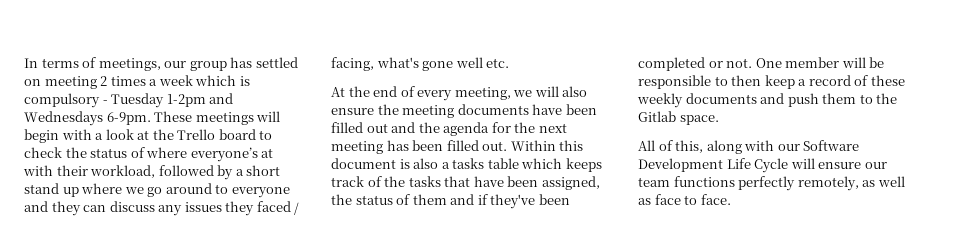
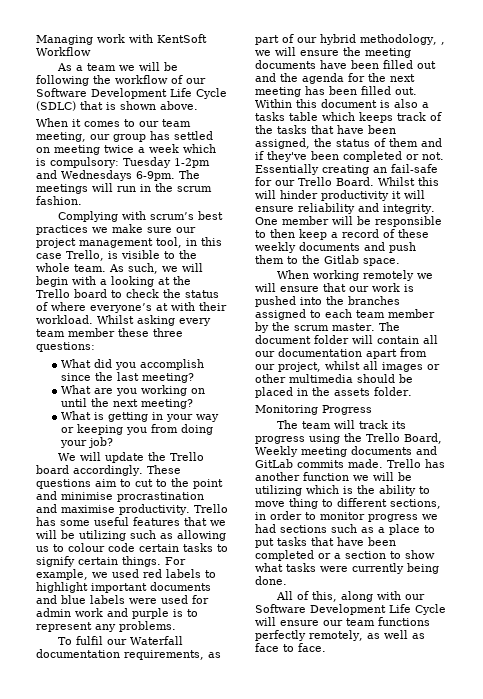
- In terms of meetings, our group has settled on meeting 2 times a week which is compulsory - Tuesday 1-2pm and Wednesdays 6-9pm.
+ Managing work with KentSoft Workflow
+ As a team we will be following the workflow of our Software Development Life Cycle (SDLC) that is shown above.
+ When it comes to our team meeting, our group has settled on meeting twice a week which is compulsory: Tuesday 1-2pm and Wednesdays 6-9pm.
- These meetings will begin with a look at the Trello board to check the status of where everyone’s at with their workload, followed by a short stand up where we go around to everyone and they can discuss any issues they faced / facing, what's gone well etc.
- At the end of every meeting, we will also ensure the meeting documents have been filled out and the agenda for the next meeting has been filled out.
+ The meetings will run in the scrum fashion.
+ Complying with scrum’s best practices we make sure our project management tool, in this case Trello, is visible to the whole team. As such, we will begin with a looking at the Trello board to check the status of where everyone’s at with their workload. Whilst asking every team member these three questions:
+ What did you accomplish since the last meeting?
+ What are you working on until the next meeting?
+ What is getting in your way or keeping you from doing your job?
+ We will update the Trello board accordingly. These questions aim to cut to the point and minimise procrastination and maximise productivity. Trello has some useful features that we will be utilizing such as allowing us to colour code certain tasks to signify certain things. For example, we used red labels to highlight important documents and blue labels were used for admin work and purple is to represent any problems.
+ To fulfil our Waterfall documentation requirements, as part of our hybrid methodology, , we will ensure the meeting documents have been filled out and the agenda for the next meeting has been filled out.
+ Essentially creating an fail-safe for our Trello Board. Whilst this will hinder productivity it will ensure reliability and integrity.
+ When working remotely we will ensure that our work is pushed into the branches assigned to each team member by the scrum master. The document folder will contain all our documentation apart from our project, whilst all images or other multimedia should be placed in the assets folder.
+ Monitoring Progress
+ The team will track its progress using the Trello Board, Weekly meeting documents and GitLab commits made. Trello has another function we will be utilizing which is the ability to move thing to different sections, in order to monitor progress we had sections such as a place to put tasks that have been completed or a section to show what tasks were currently being done.

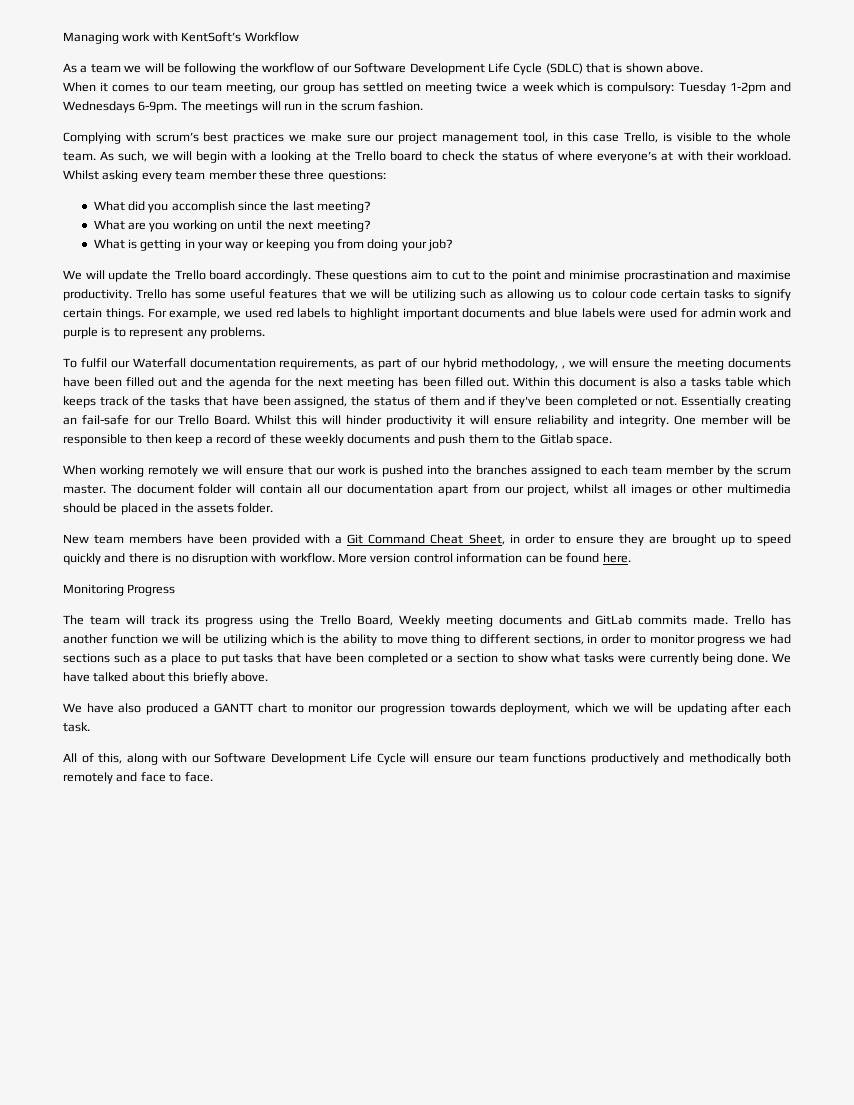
- Managing work with KentSoft Workflow
+ Managing work with KentSoft’s Workflow
+ New team members have been provided with a Git Command Cheat Sheet, in order to ensure they are brought up to speed quickly and there is no disruption with workflow. More version control information can be found here.
+ We have talked about this briefly above.
+ We have also produced a GANTT chart to monitor our progression towards deployment, which we will be updating after each task.
- All of this, along with our Software Development Life Cycle will ensure our team functions perfectly remotely, as well as face to face.
+ All of this, along with our Software Development Life Cycle will ensure our team functions productively and methodically both remotely and face to face.

